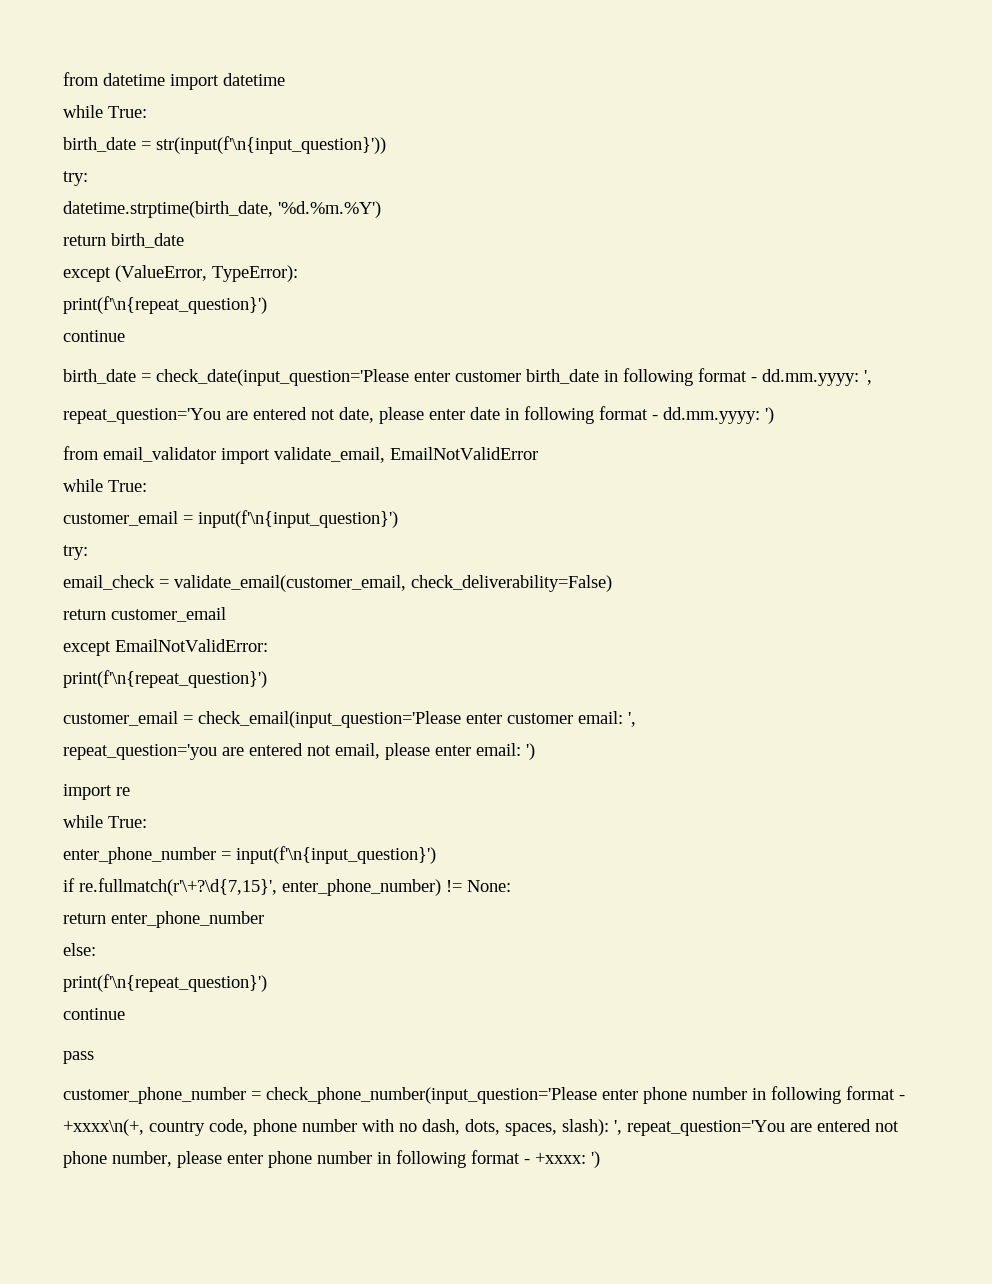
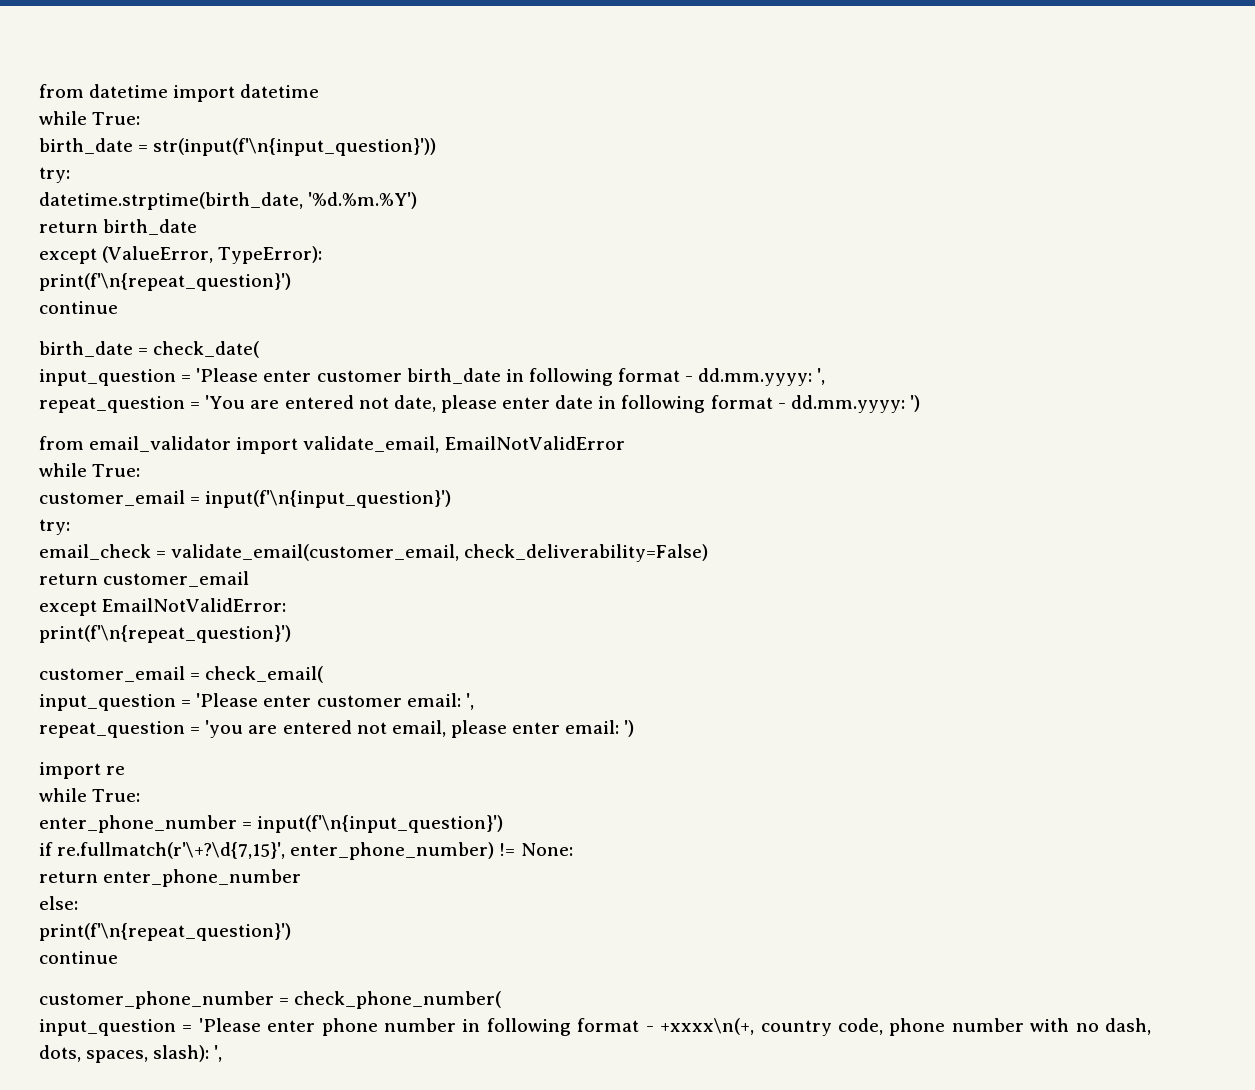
- birth_date = check_date(input_question='Please enter customer birth_date in following format - dd.mm.yyyy: ',
+ birth_date = check_date(
+ input_question = 'Please enter customer birth_date in following format - dd.mm.yyyy: ',
- repeat_question='You are entered not date, please enter date in following format - dd.mm.yyyy: ')
+ repeat_question = 'You are entered not date, please enter date in following format - dd.mm.yyyy: ')
- customer_email = check_email(input_question='Please enter customer email: ',
+ customer_email = check_email(
+ input_question = 'Please enter customer email: ',
- repeat_question='you are entered not email, please enter email: ')
+ repeat_question = 'you are entered not email, please enter email: ')
- pass
- customer_phone_number = check_phone_number(input_question='Please enter phone number in following format - +xxxx\n(+, country code, phone number with no dash, dots, spaces, slash): ', repeat_question='You are entered not phone number, please enter phone number in following format - +xxxx: ')
+ customer_phone_number = check_phone_number(
+ input_question = 'Please enter phone number in following format - +xxxx\n(+, country code, phone number with no dash, dots, spaces, slash): ',

